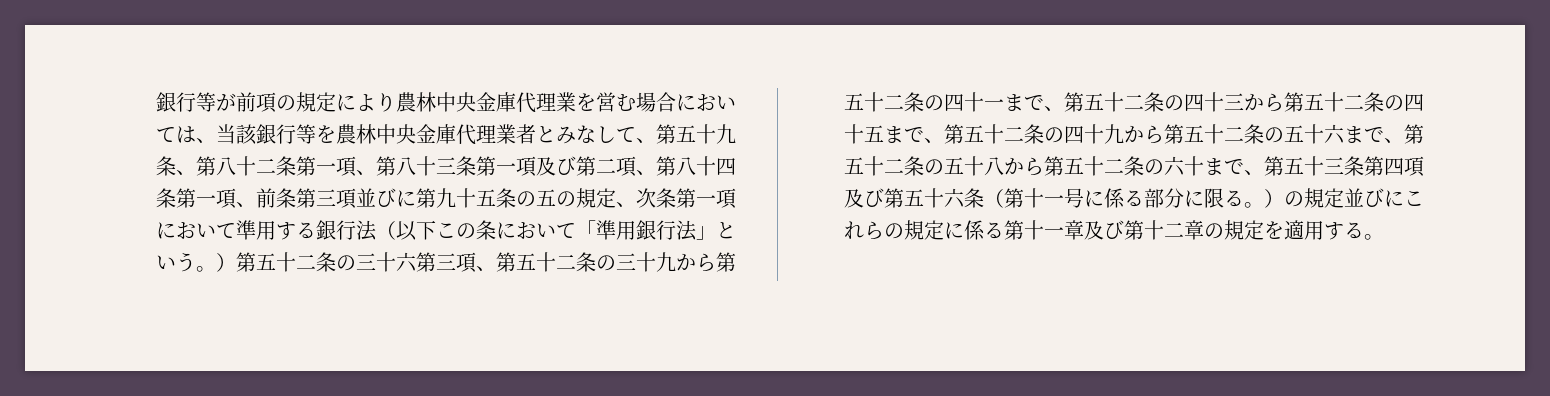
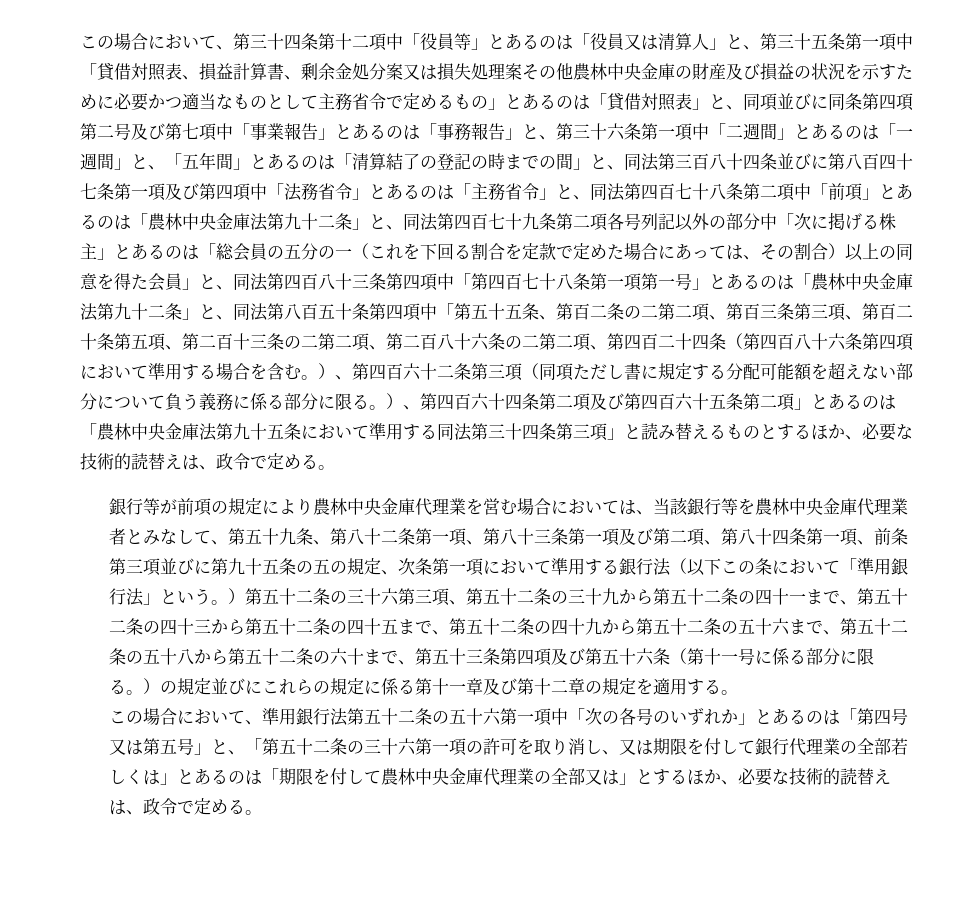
+ この場合において、第三十四条第十二項中「役員等」とあるのは「役員又は清算人」と、第三十五条第一項中「貸借対照表、損益計算書、剰余金処分案又は損失処理案その他農林中央金庫の財産及び損益の状況を示すために必要かつ適当なものとして主務省令で定めるもの」とあるのは「貸借対照表」と、同項並びに同条第四項第二号及び第七項中「事業報告」とあるのは「事務報告」と、第三十六条第一項中「二週間」とあるのは「一週間」と、「五年間」とあるのは「清算結了の登記の時までの間」と、同法第三百八十四条並びに第八百四十七条第一項及び第四項中「法務省令」とあるのは「主務省令」と、同法第四百七十八条第二項中「前項」とあるのは「農林中央金庫法第九十二条」と、同法第四百七十九条第二項各号列記以外の部分中「次に掲げる株主」とあるのは「総会員の五分の一（これを下回る割合を定款で定めた場合にあっては、その割合）以上の同意を得た会員」と、同法第四百八十三条第四項中「第四百七十八条第一項第一号」とあるのは「農林中央金庫法第九十二条」と、同法第八百五十条第四項中「第五十五条、第百二条の二第二項、第百三条第三項、第百二十条第五項、第二百十三条の二第二項、第二百八十六条の二第二項、第四百二十四条（第四百八十六条第四項において準用する場合を含む。）、第四百六十二条第三項（同項ただし書に規定する分配可能額を超えない部分について負う義務に係る部分に限る。）、第四百六十四条第二項及び第四百六十五条第二項」とあるのは「農林中央金庫法第九十五条において準用する同法第三十四条第三項」と読み替えるものとするほか、必要な技術的読替えは、政令で定める。
+ この場合において、準用銀行法第五十二条の五十六第一項中「次の各号のいずれか」とあるのは「第四号又は第五号」と、「第五十二条の三十六第一項の許可を取り消し、又は期限を付して銀行代理業の全部若しくは」とあるのは「期限を付して農林中央金庫代理業の全部又は」とするほか、必要な技術的読替えは、政令で定める。

